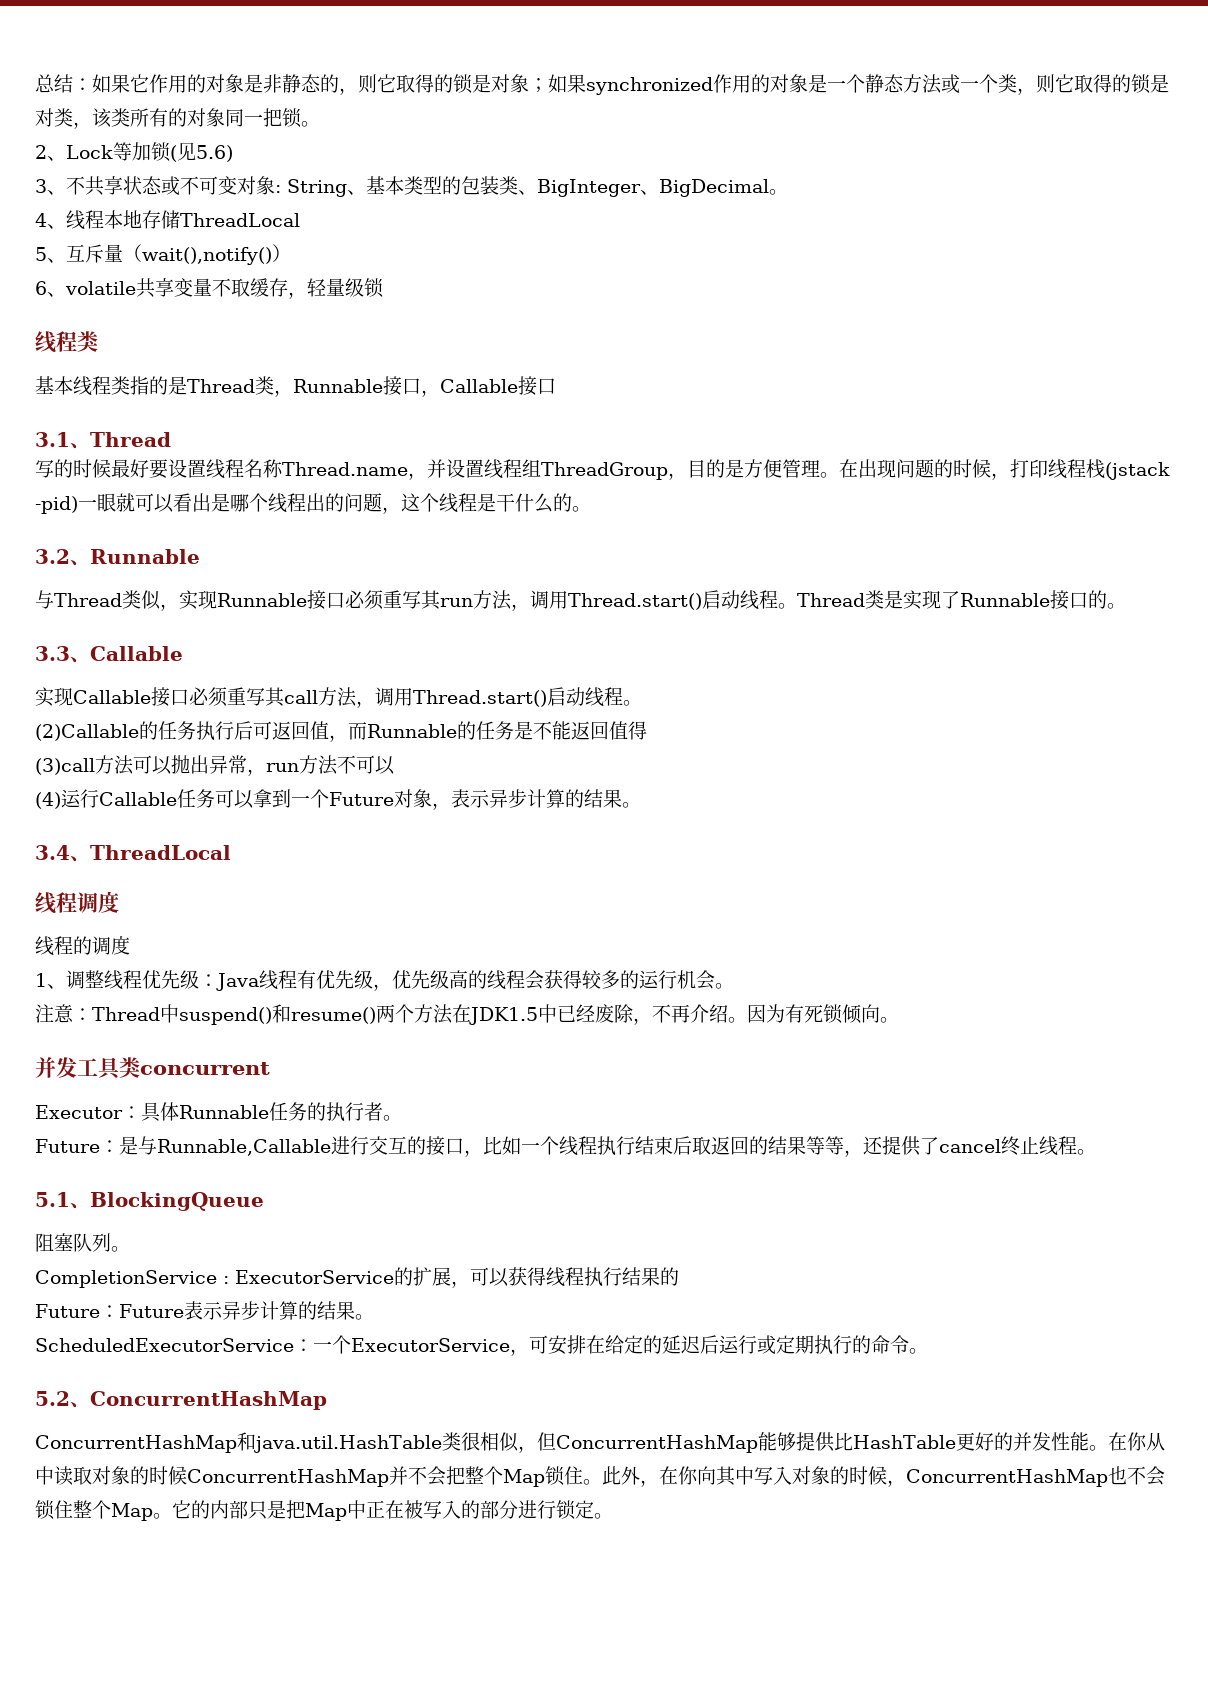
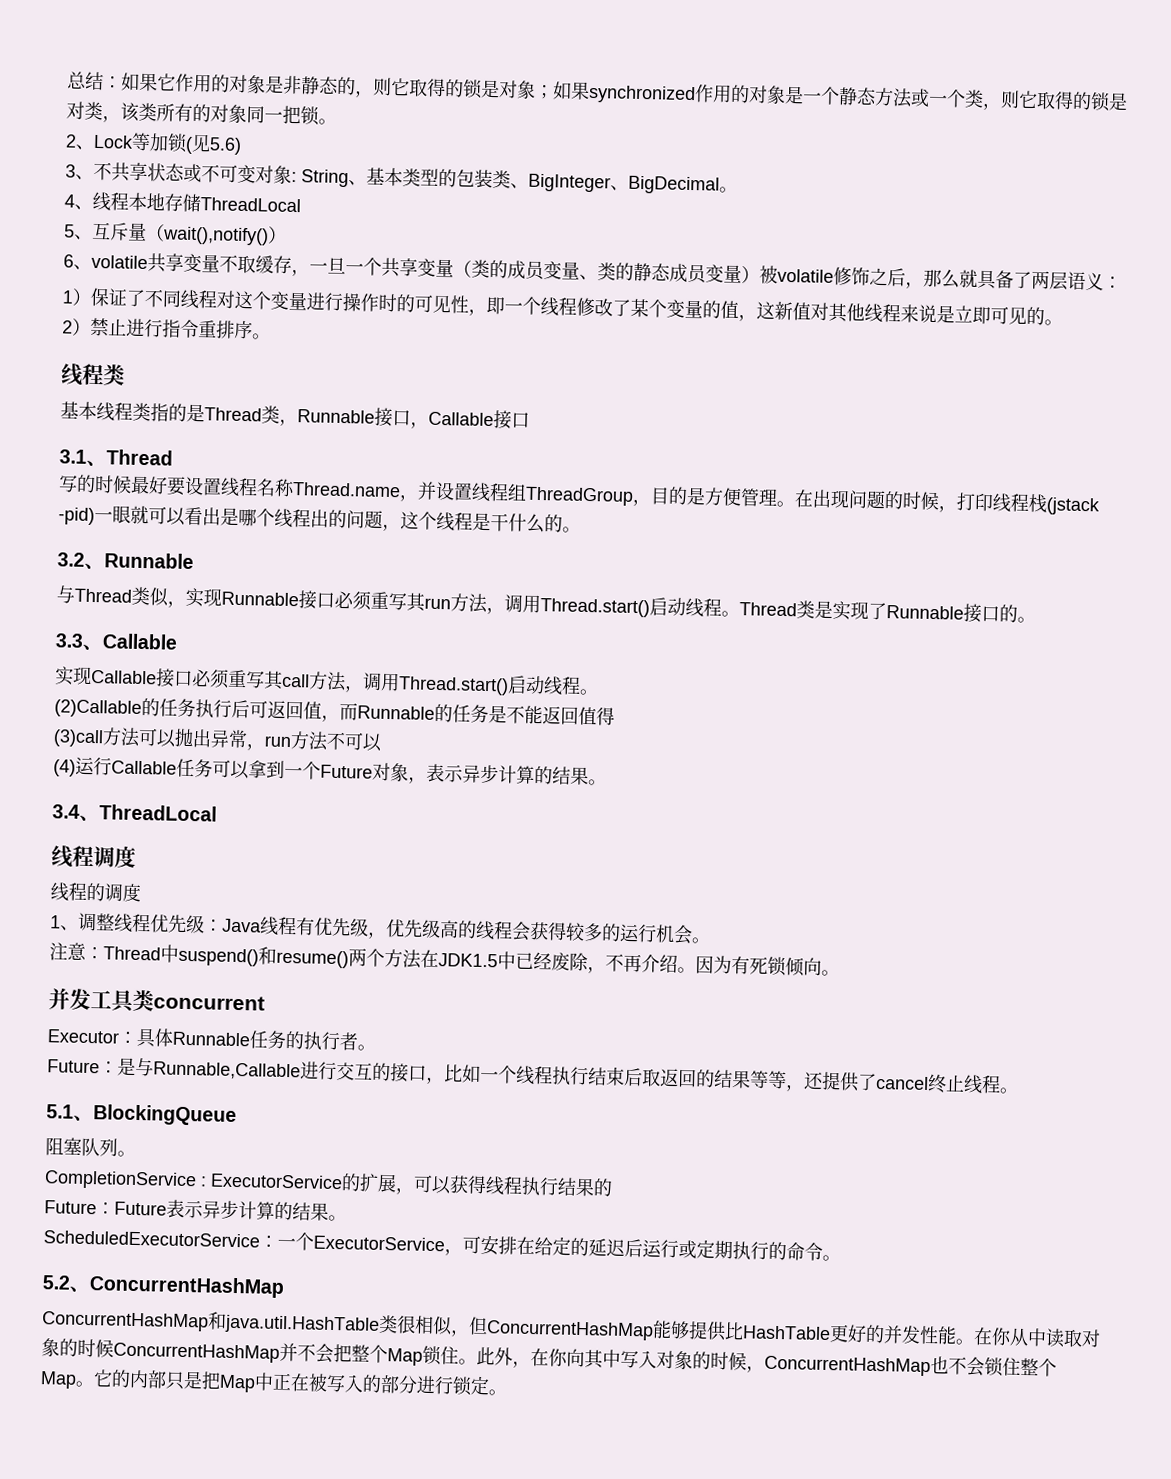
- 6、volatile共享变量不取缓存，轻量级锁
+ 6、volatile共享变量不取缓存，一旦一个共享变量（类的成员变量、类的静态成员变量）被volatile修饰之后，那么就具备了两层语义：
+ 1）保证了不同线程对这个变量进行操作时的可见性，即一个线程修改了某个变量的值，这新值对其他线程来说是立即可见的。
+ 2）禁止进行指令重排序。

